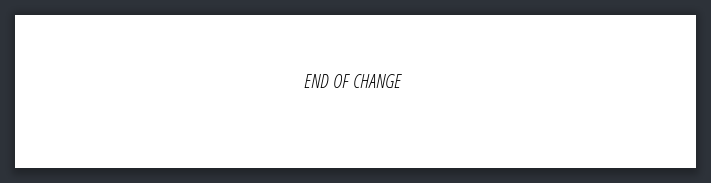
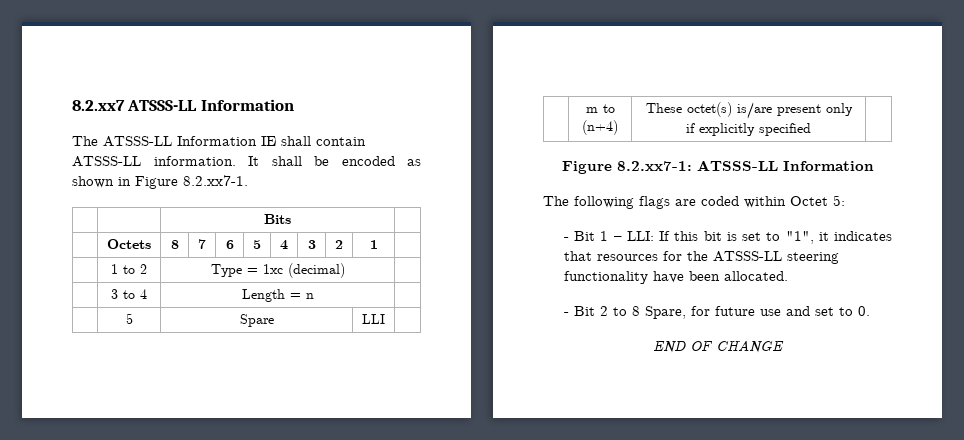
+ 8.2.xx7 ATSSS-LL Information
+ The ATSSS-LL Information IE shall contain ATSSS-LL information. It shall be encoded as shown in Figure 8.2.xx7-1.
+ | | Bits |
+ | Octets | 8 | 7 | 6 | 5 | 4 | 3 | 2 | 1 |
+ | 1 to 2 | Type = 1xc (decimal) |
+ | 3 to 4 | Length = n |
+ | 5 | Spare | LLI |
+ | m to (n+4) | These octet(s) is/are present only if explicitly specified |
+ Figure 8.2.xx7-1: ATSSS-LL Information
+ The following flags are coded within Octet 5:
+ - Bit 1 – LLI: If this bit is set to "1", it indicates that resources for the ATSSS-LL steering functionality have been allocated.
+ - Bit 2 to 8 Spare, for future use and set to 0.

